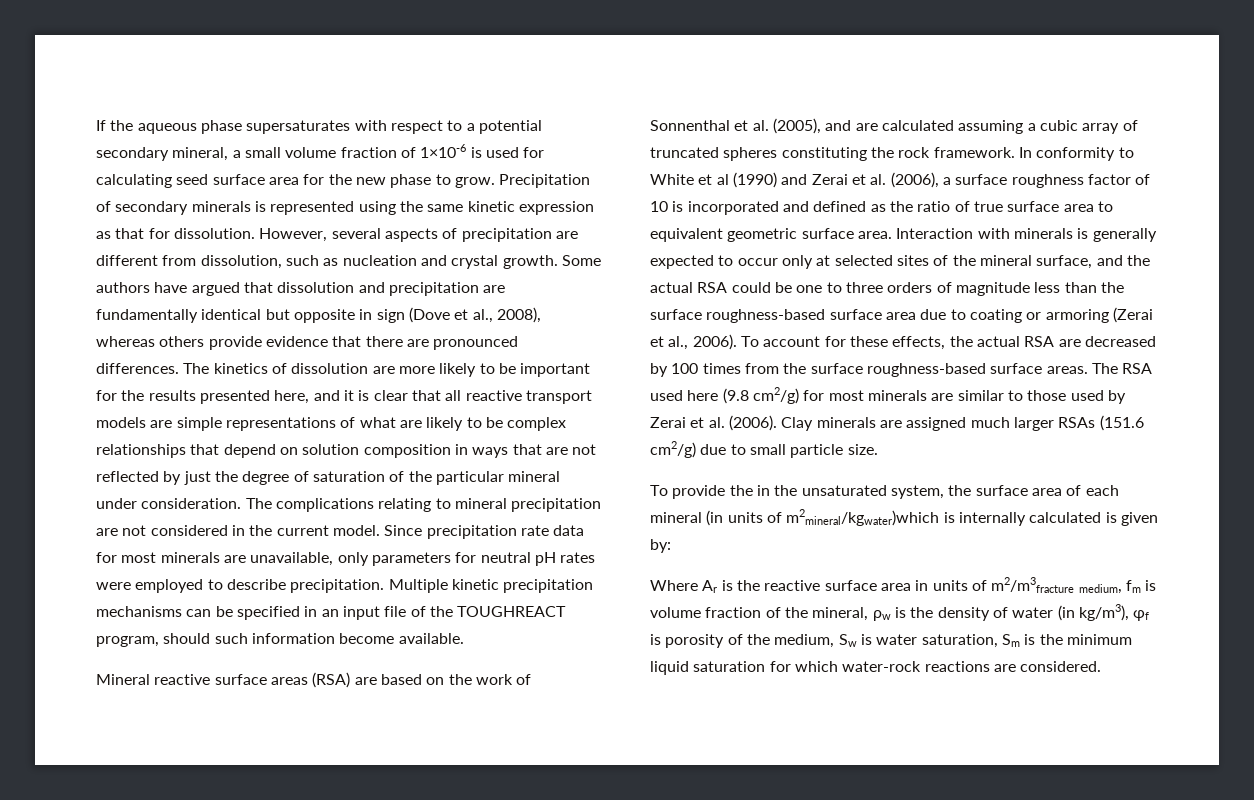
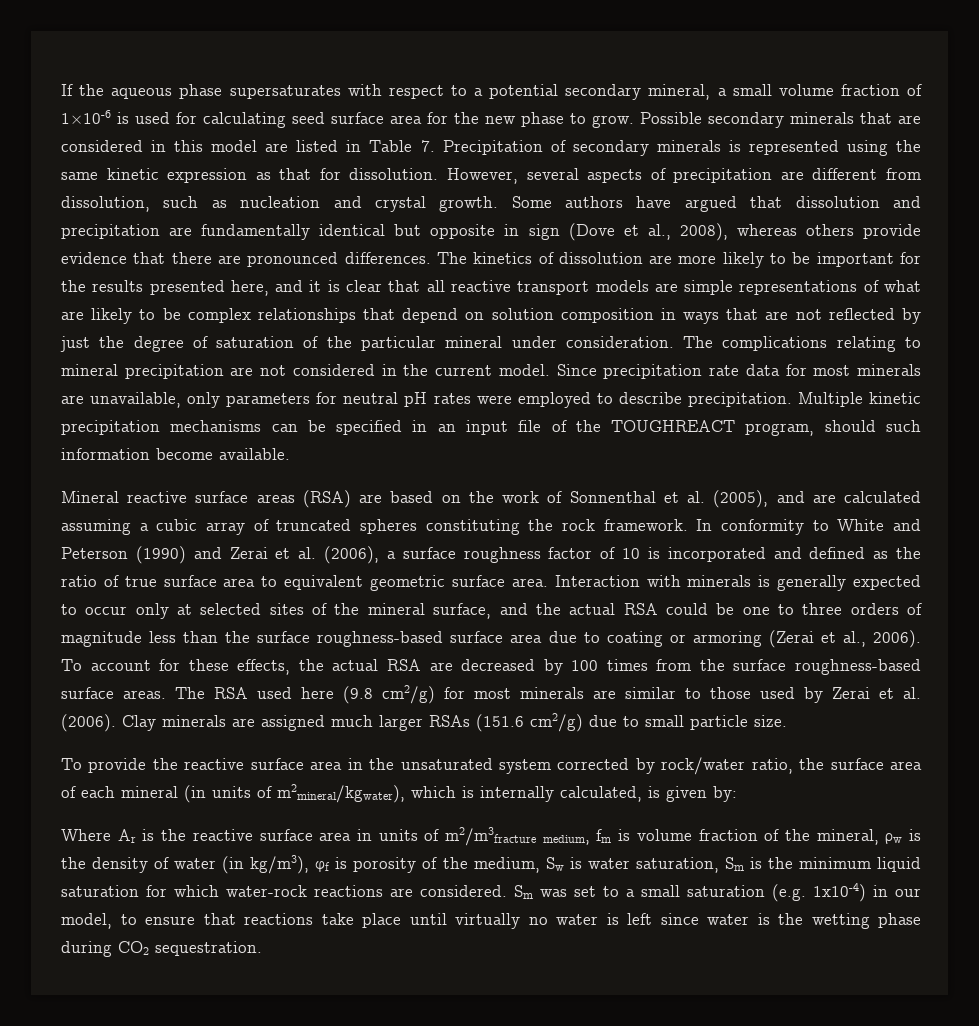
- Precipitation of secondary minerals is represented using the same kinetic expression as that for dissolution.
+ Possible secondary minerals that are considered in this model are listed in Table 7. Precipitation of secondary minerals is represented using the same kinetic expression as that for dissolution.
- In conformity to White et al (1990) and Zerai et al. (2006), a surface roughness factor of 10 is incorporated and defined as the ratio of true surface area to equivalent geometric surface area.
+ In conformity to White and Peterson (1990) and Zerai et al. (2006), a surface roughness factor of 10 is incorporated and defined as the ratio of true surface area to equivalent geometric surface area.
- To provide the in the unsaturated system, the surface area of each mineral (in units of m2mineral/kgwater)which is internally calculated is given by:
+ To provide the reactive surface area in the unsaturated system corrected by rock/water ratio, the surface area of each mineral (in units of m2mineral/kgwater), which is internally calculated, is given by:
+ Sm was set to a small saturation (e.g. 1x10-4) in our model, to ensure that reactions take place until virtually no water is left since water is the wetting phase during CO2 sequestration.

